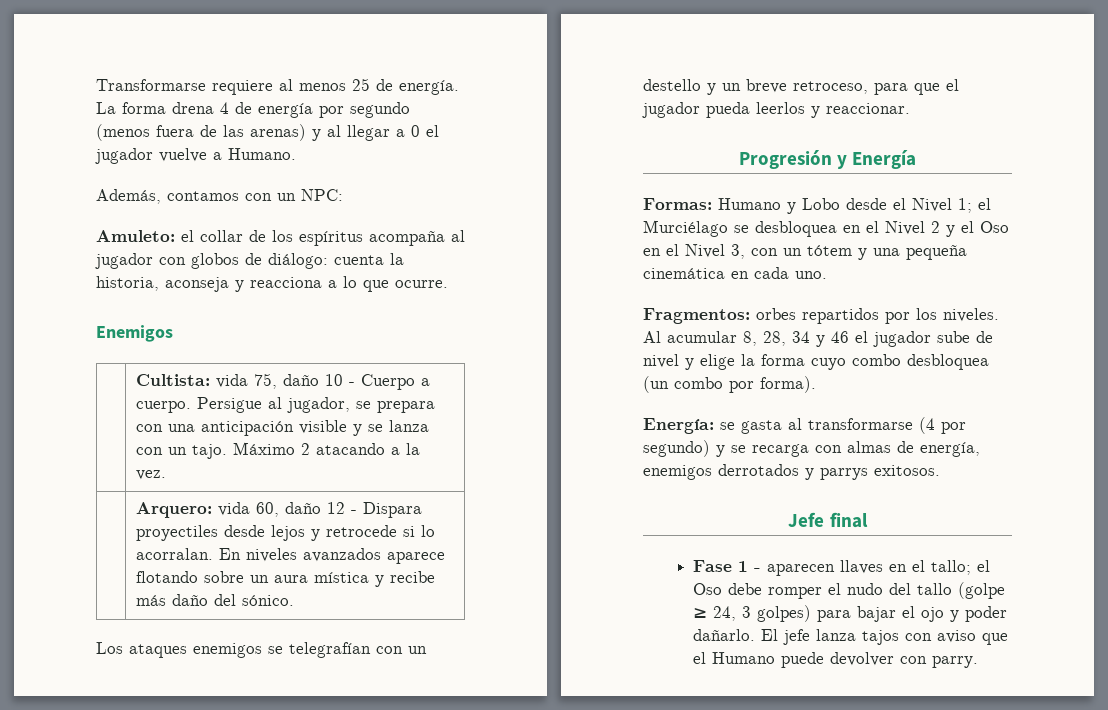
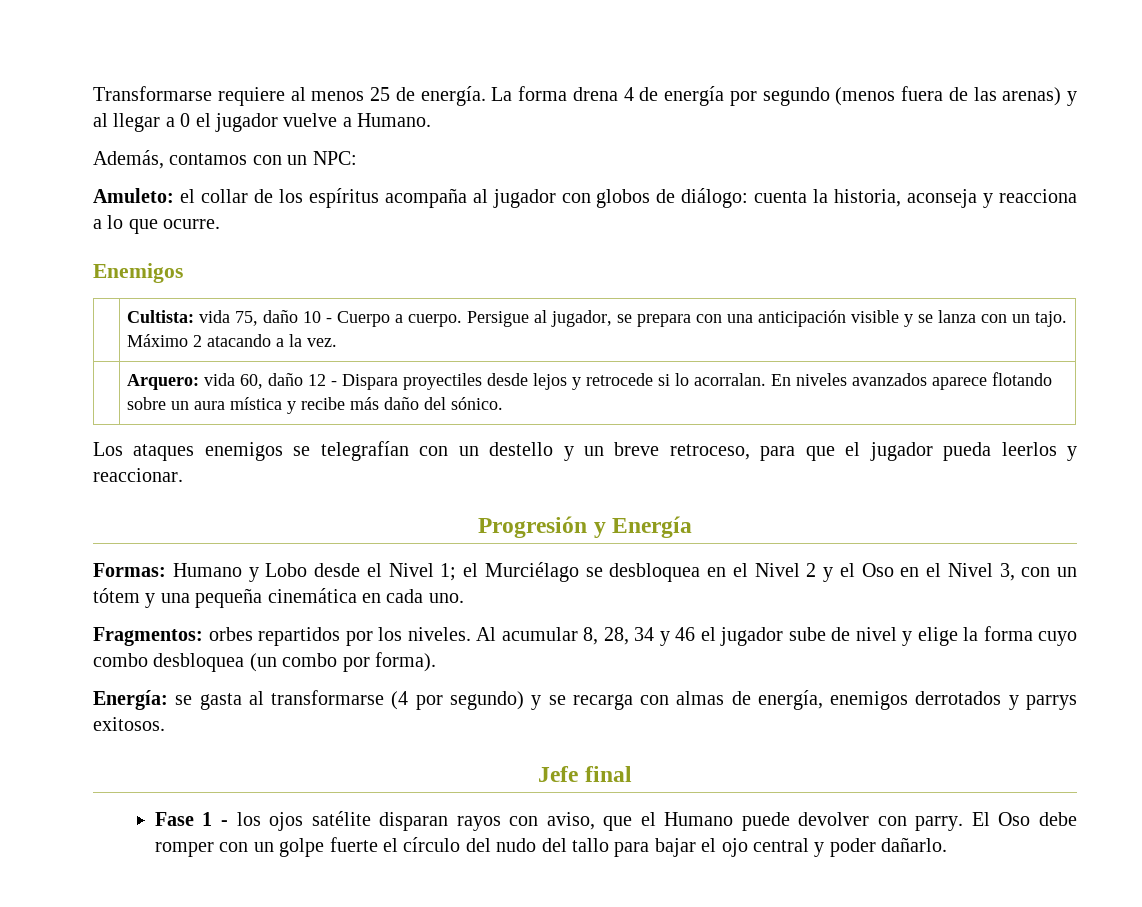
- Fase 1 - aparecen llaves en el tallo; el Oso debe romper el nudo del tallo (golpe ≥ 24, 3 golpes) para bajar el ojo y poder dañarlo. El jefe lanza tajos con aviso que el Humano puede devolver con parry.
+ Fase 1 - los ojos satélite disparan rayos con aviso, que el Humano puede devolver con parry.
+ El Oso debe romper con un golpe fuerte el círculo del nudo del tallo para bajar el ojo central y poder dañarlo.

